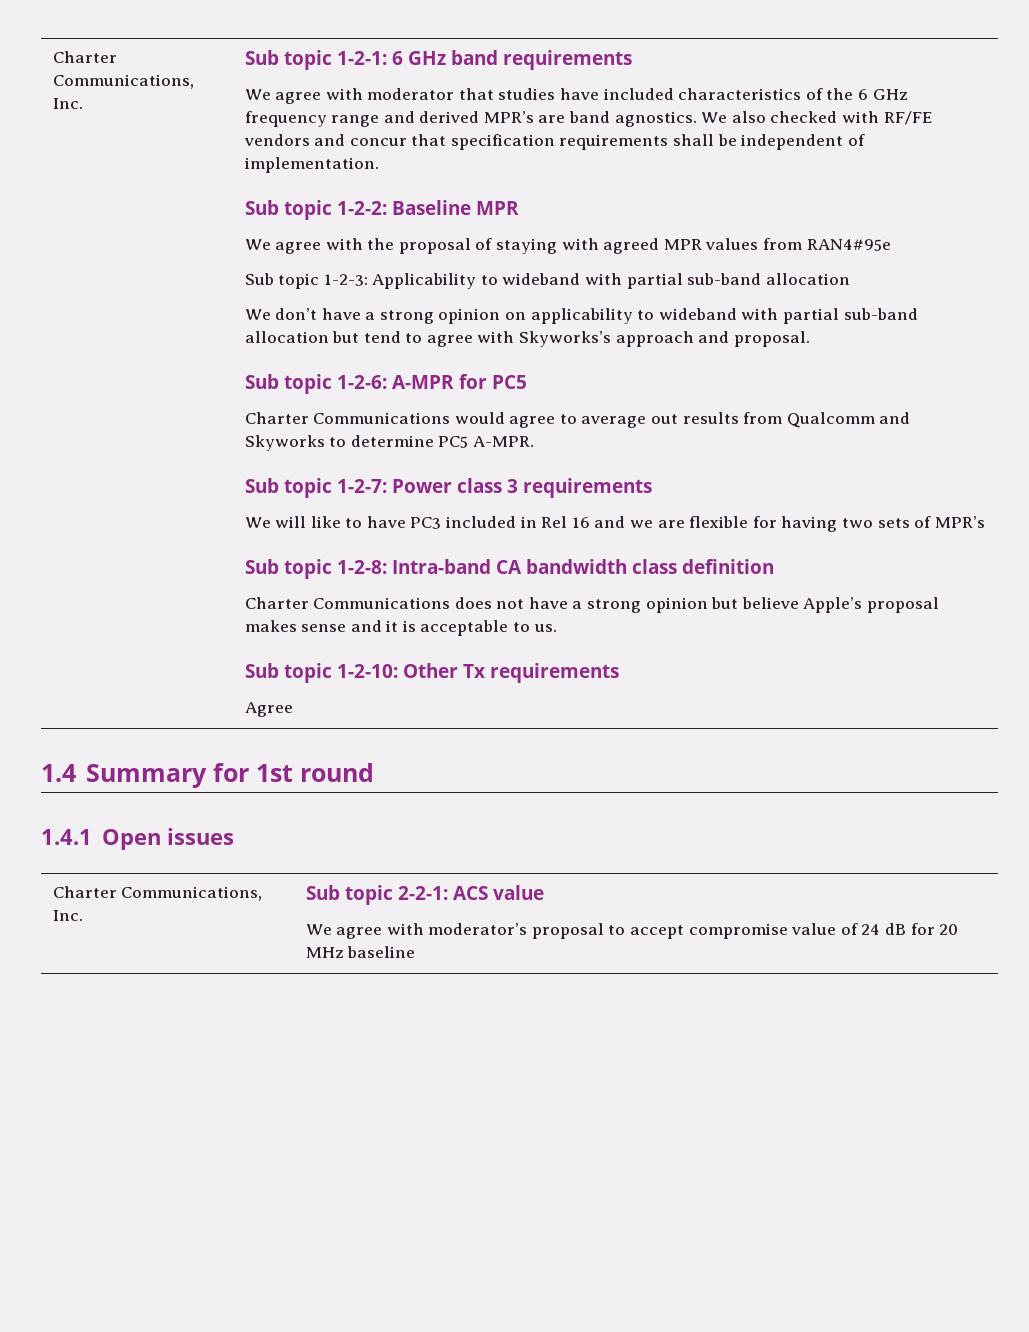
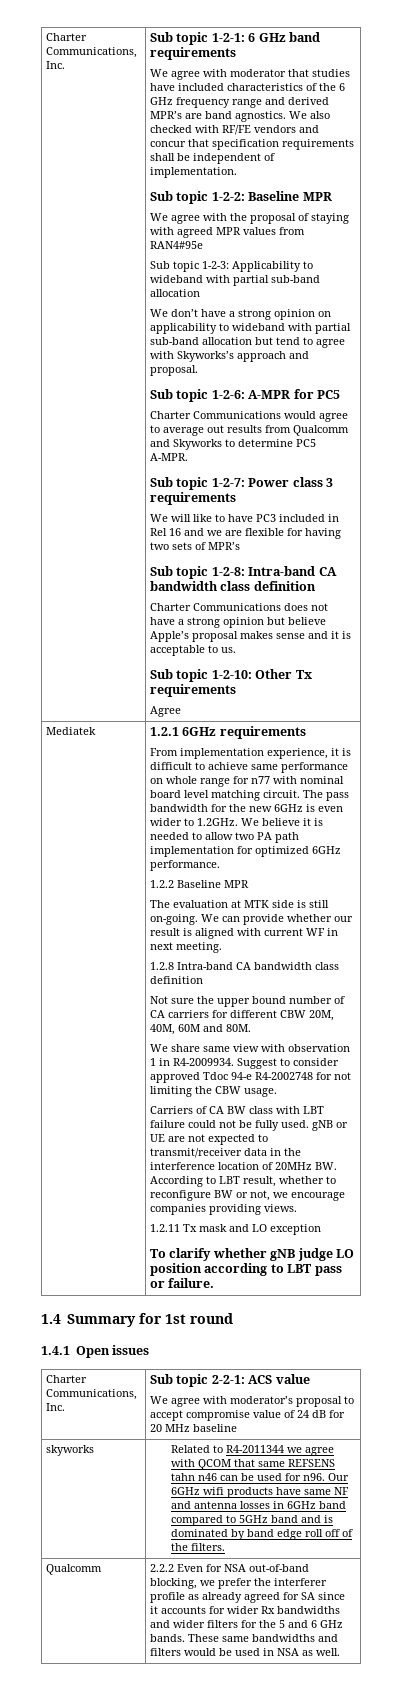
+ Mediatek | 1.2.1 6GHz requirements
+ From implementation experience, it is difficult to achieve same performance on whole range for n77 with nominal board level matching circuit. The pass bandwidth for the new 6GHz is even wider to 1.2GHz. We believe it is needed to allow two PA path implementation for optimized 6GHz performance.
+ 1.2.2 Baseline MPR
+ The evaluation at MTK side is still on-going. We can provide whether our result is aligned with current WF in next meeting.
+ 1.2.8 Intra-band CA bandwidth class definition
+ Not sure the upper bound number of CA carriers for different CBW 20M, 40M, 60M and 80M.
+ We share same view with observation 1 in R4-2009934. Suggest to consider approved Tdoc 94-e R4-2002748 for not limiting the CBW usage.
+ Carriers of CA BW class with LBT failure could not be fully used. gNB or UE are not expected to transmit/receiver data in the interference location of 20MHz BW. According to LBT result, whether to reconfigure BW or not, we encourage companies providing views.
+ 1.2.11 Tx mask and LO exception
+ To clarify whether gNB judge LO position according to LBT pass or failure.
+ skyworks | Related to R4-2011344 we agree with QCOM that same REFSENS tahn n46 can be used for n96. Our 6GHz wifi products have same NF and antenna losses in 6GHz band compared to 5GHz band and is dominated by band edge roll off of the filters.
+ Qualcomm | 2.2.2 Even for NSA out-of-band blocking, we prefer the interferer profile as already agreed for SA since it accounts for wider Rx bandwidths and wider filters for the 5 and 6 GHz bands. These same bandwidths and filters would be used in NSA as well.

